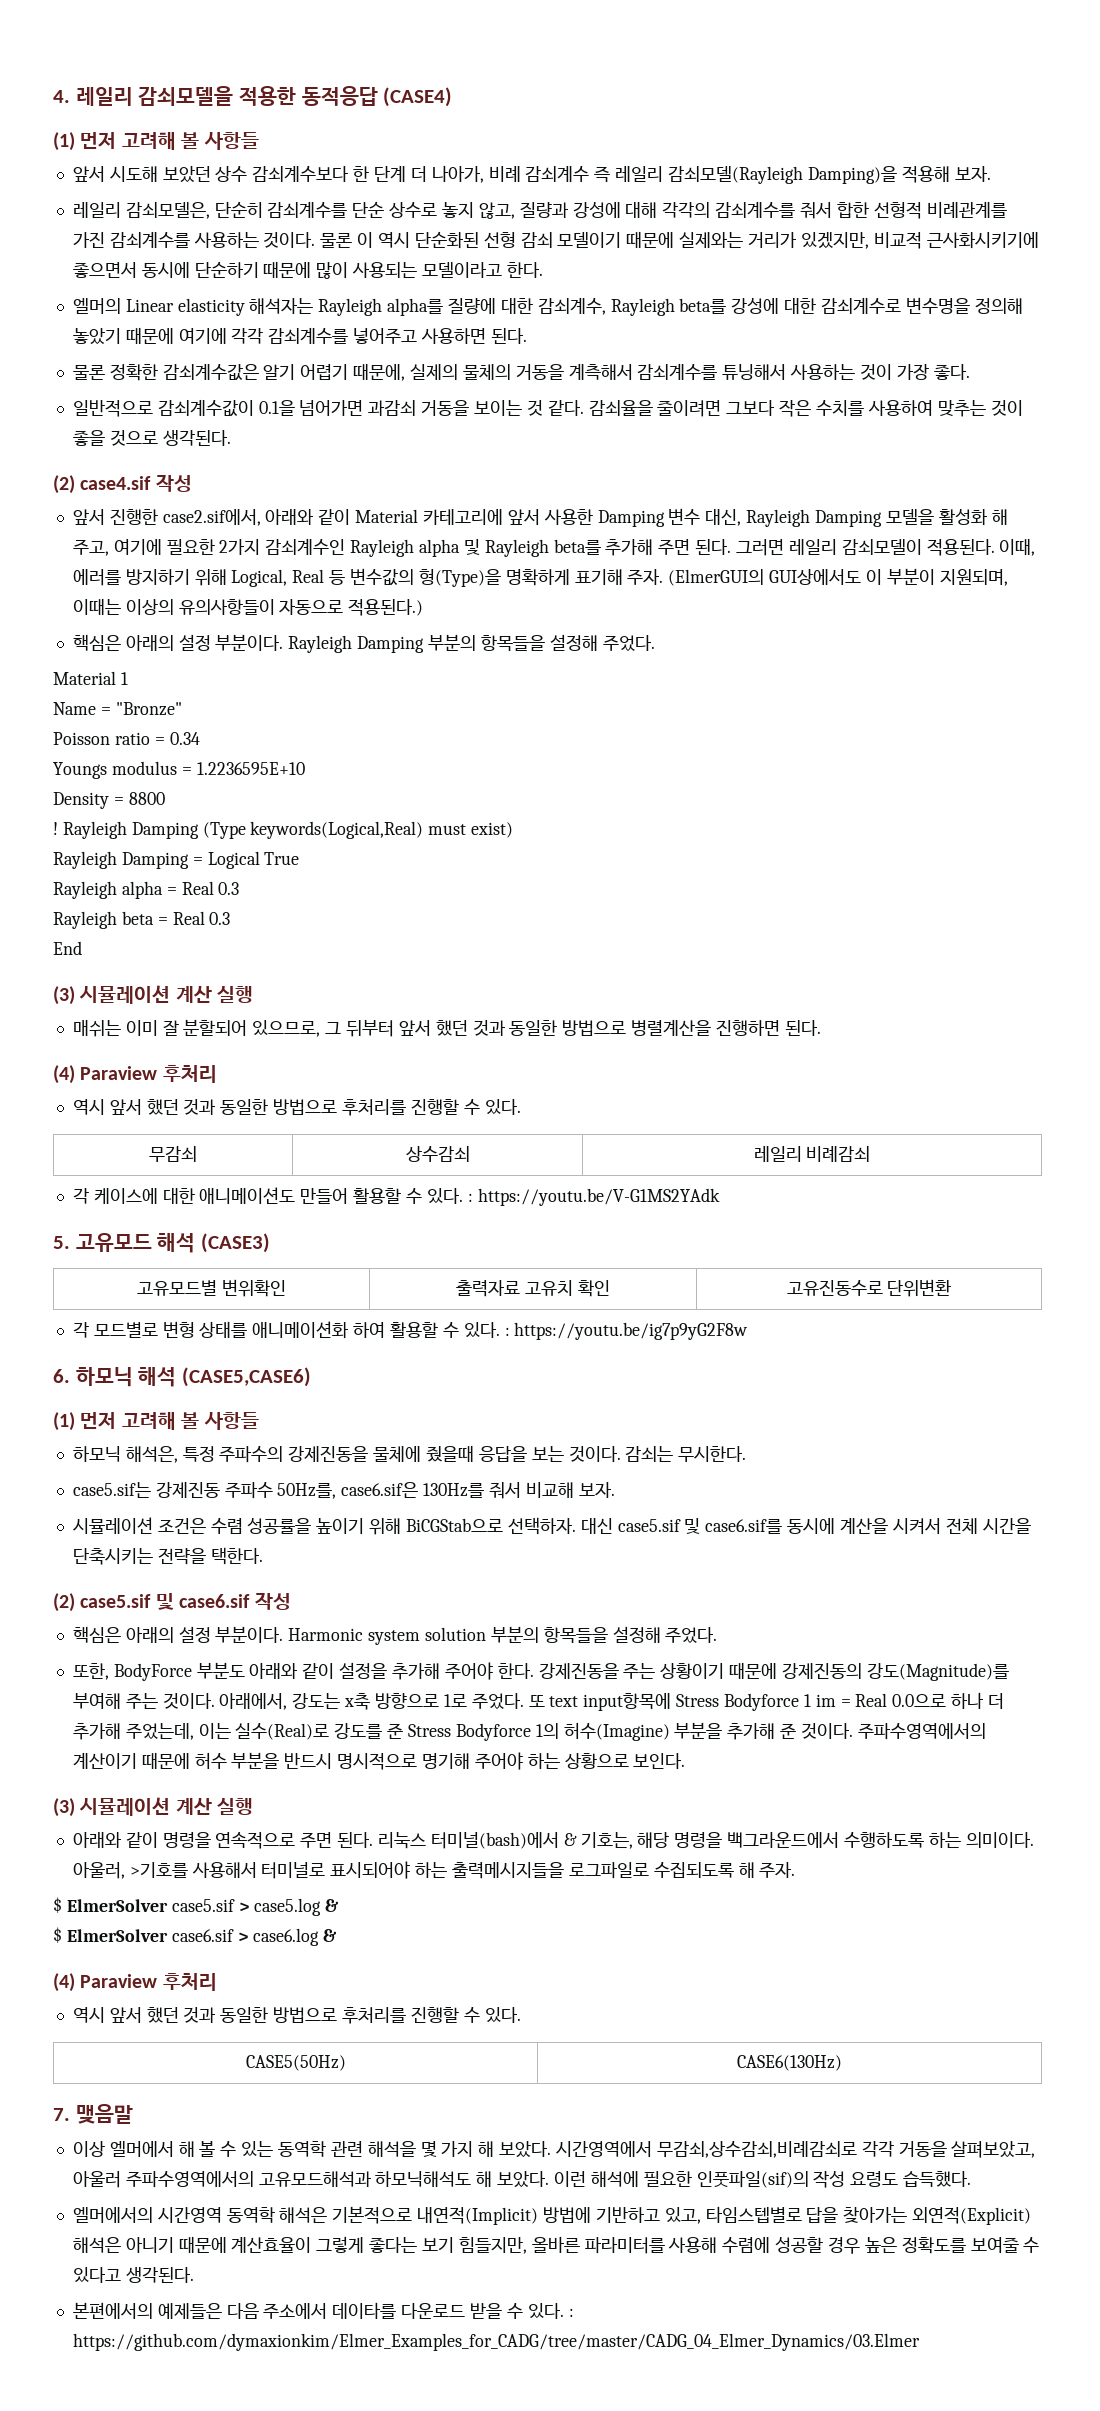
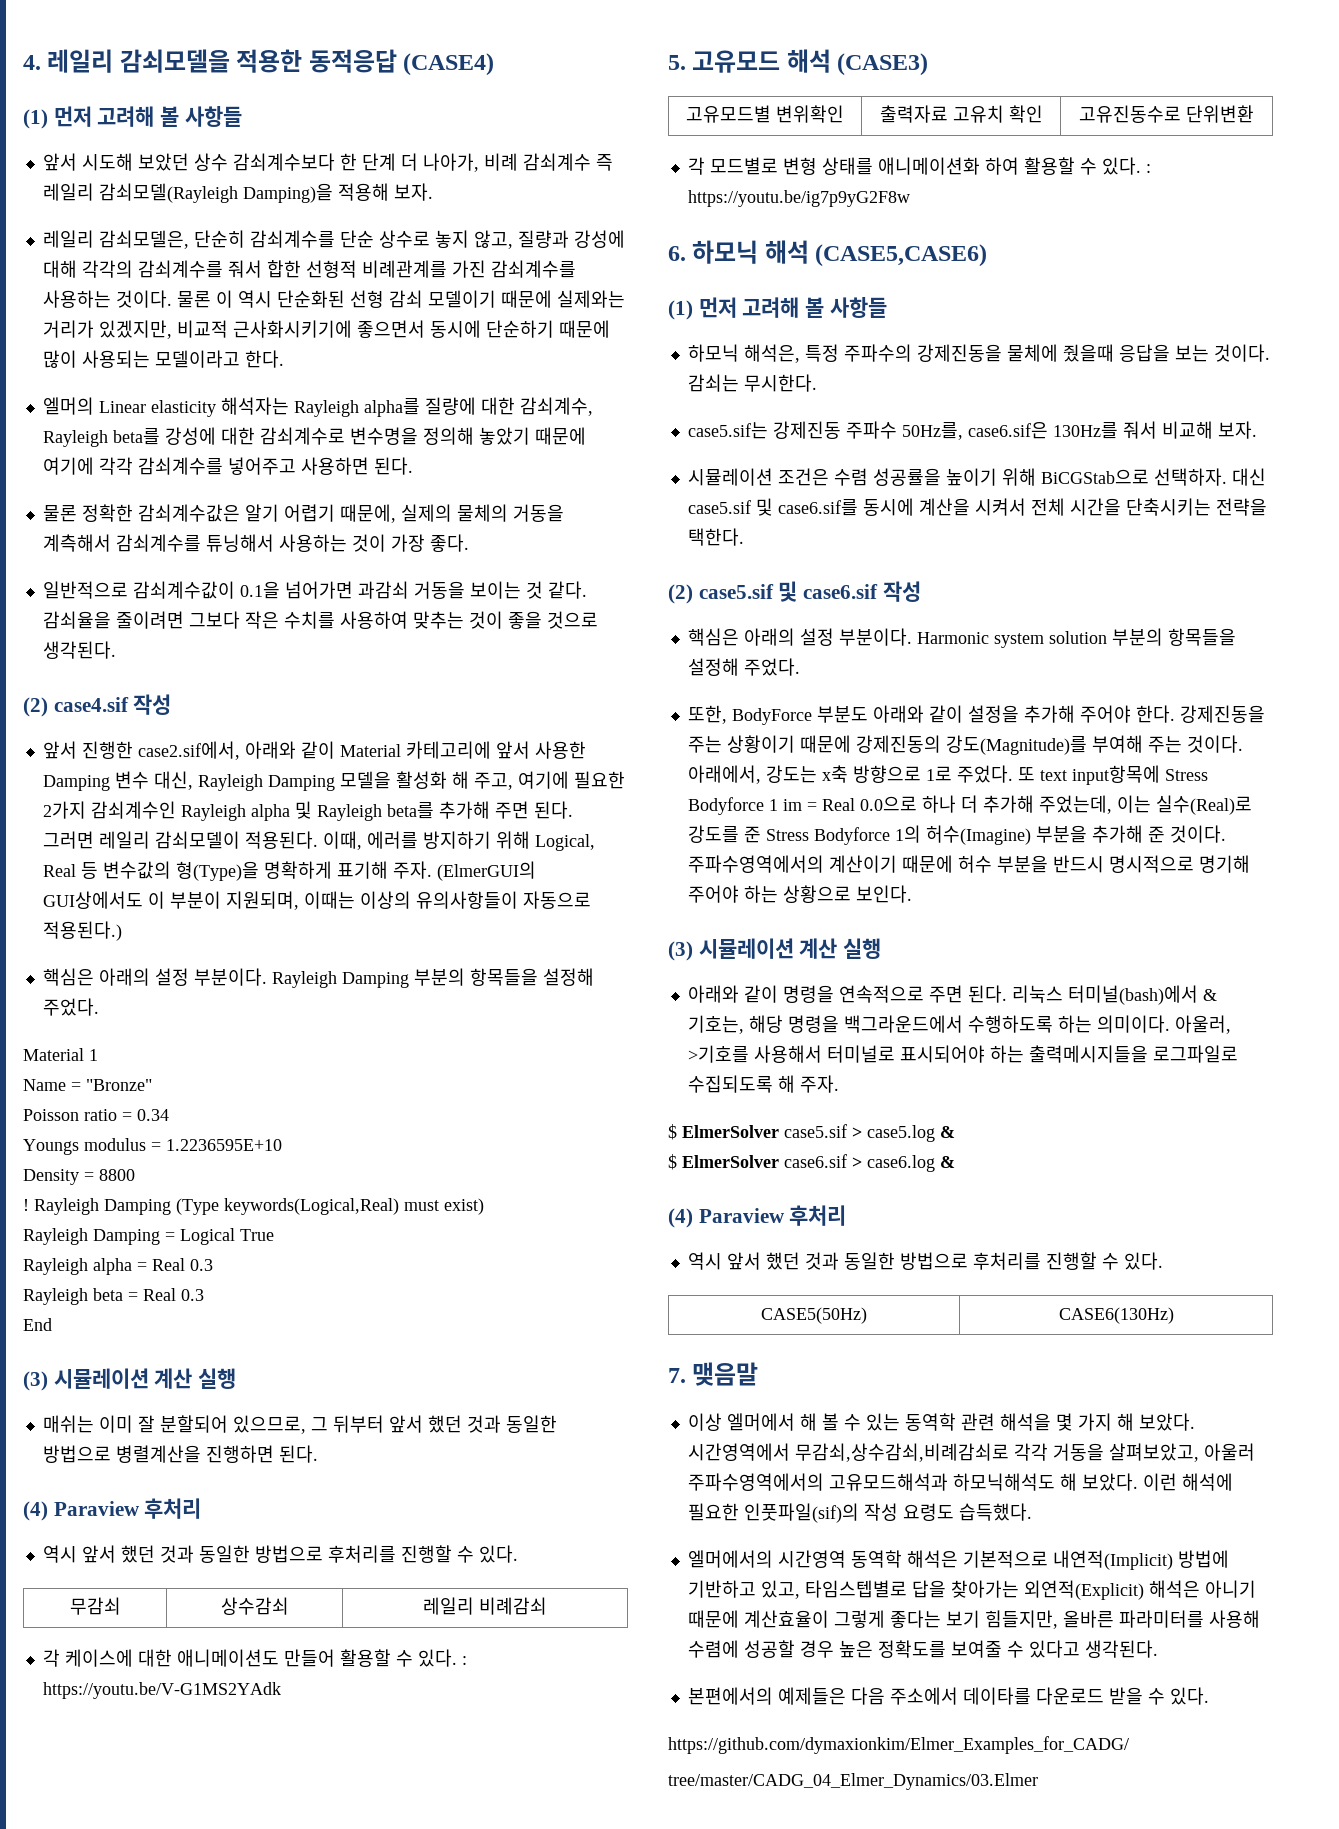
- 본편에서의 예제들은 다음 주소에서 데이타를 다운로드 받을 수 있다. : https://github.com/dymaxionkim/Elmer_Examples_for_CADG/tree/master/CADG_04_Elmer_Dynamics/03.Elmer
+ 본편에서의 예제들은 다음 주소에서 데이타를 다운로드 받을 수 있다.
+ https://github.com/dymaxionkim/Elmer_Examples_for_CADG/
+ tree/master/CADG_04_Elmer_Dynamics/03.Elmer

